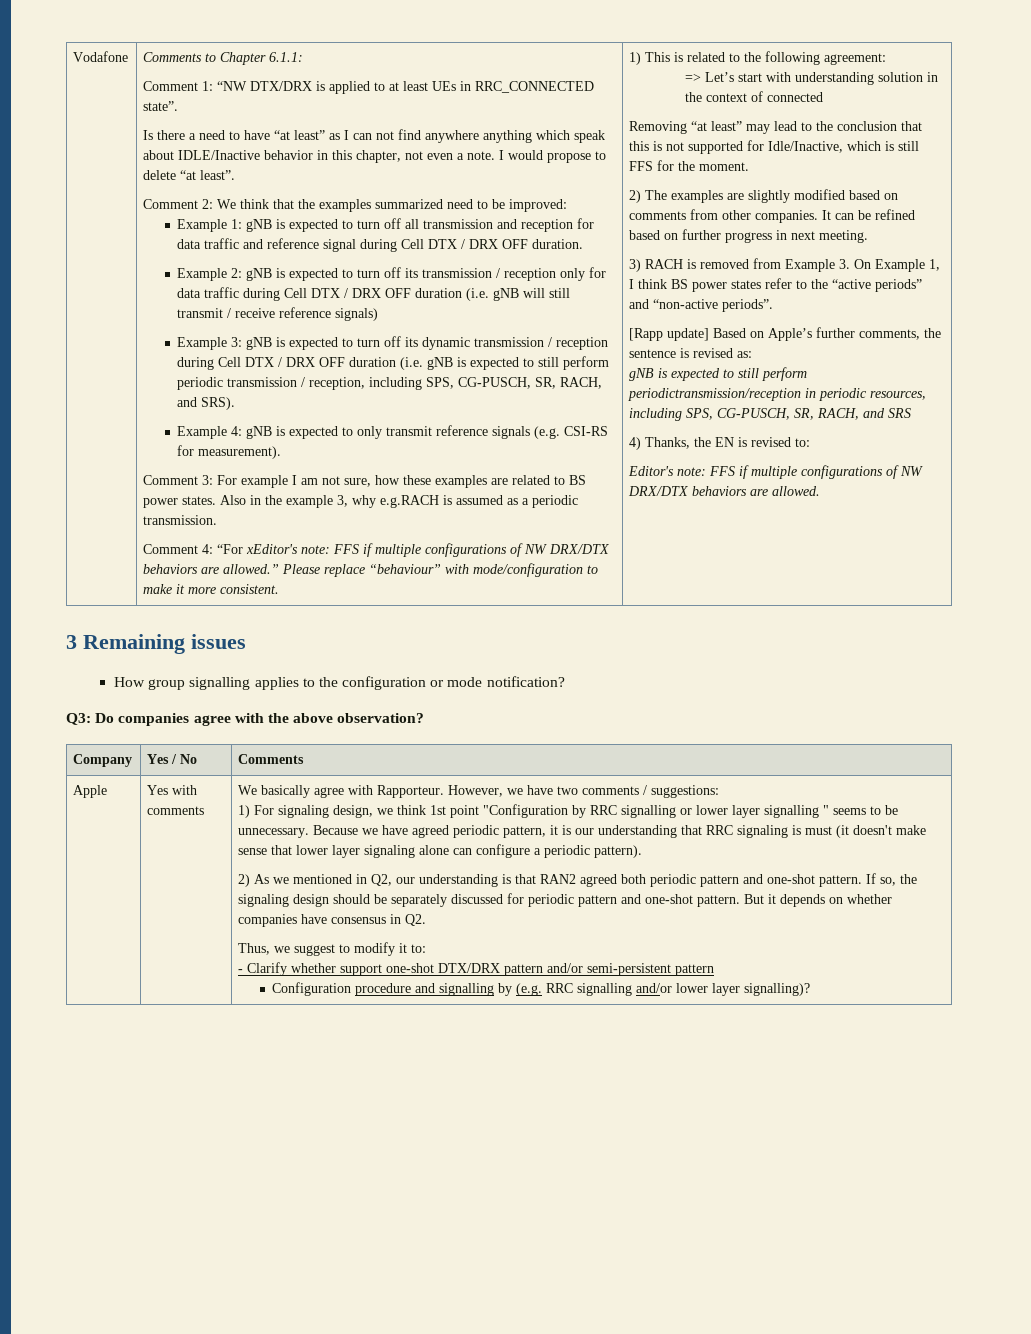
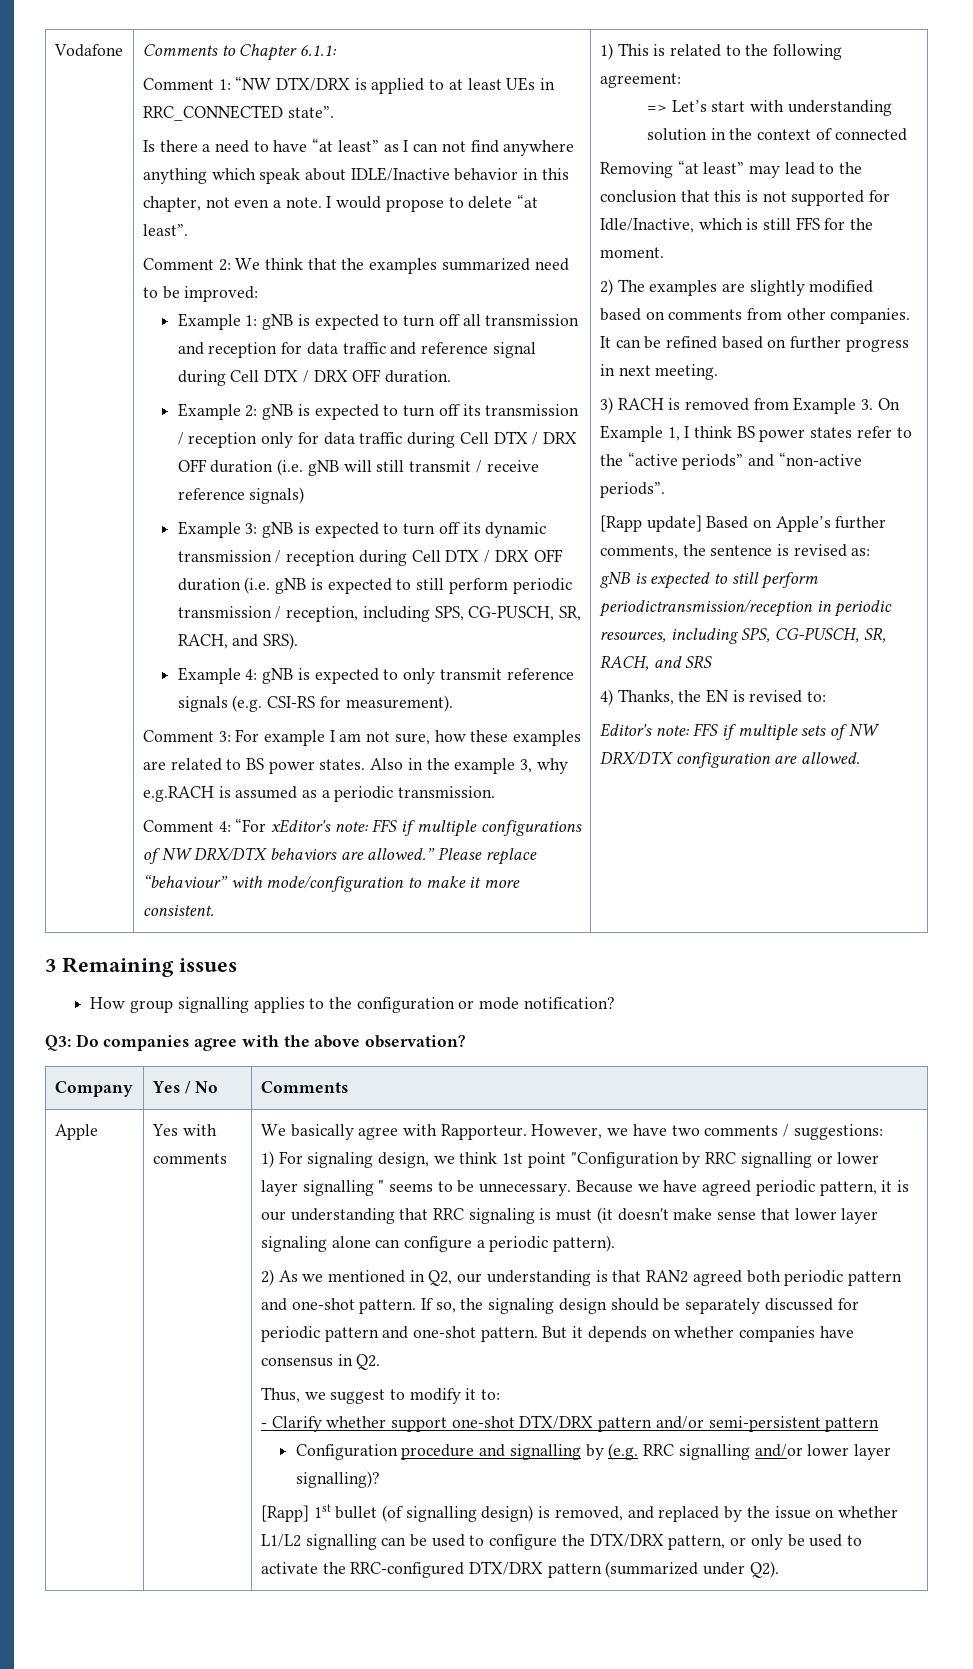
- Editor's note: FFS if multiple configurations of NW DRX/DTX behaviors are allowed.
+ Editor's note: FFS if multiple sets of NW DRX/DTX configuration are allowed.
+ [Rapp] 1st bullet (of signalling design) is removed, and replaced by the issue on whether L1/L2 signalling can be used to configure the DTX/DRX pattern, or only be used to activate the RRC-configured DTX/DRX pattern (summarized under Q2).

